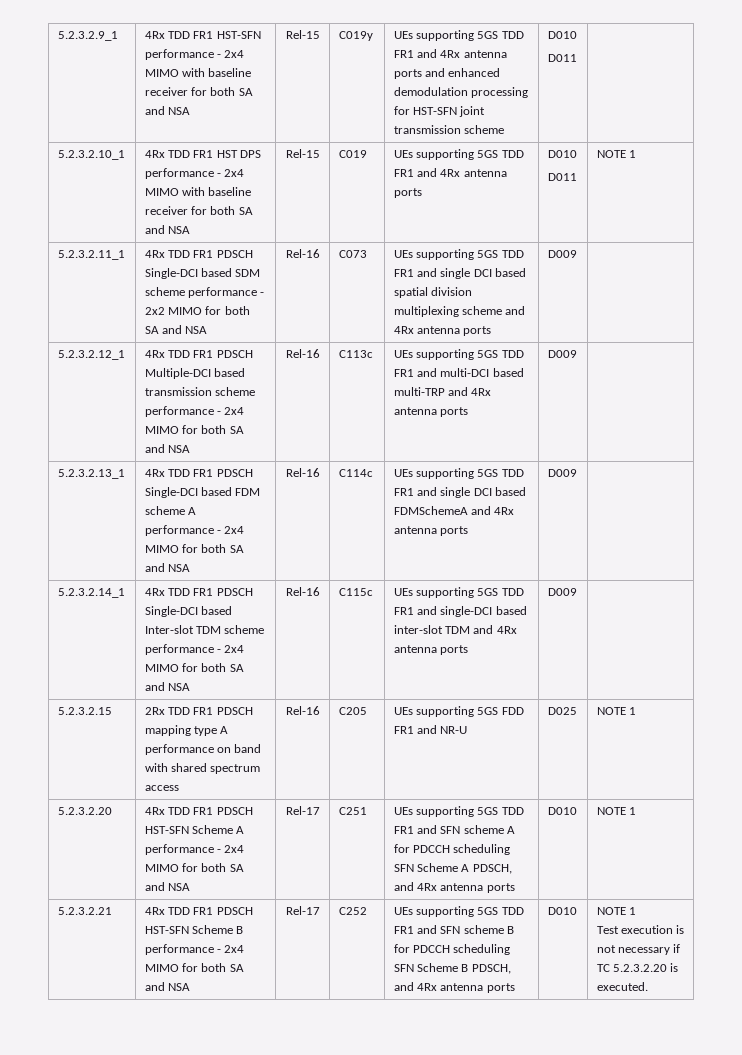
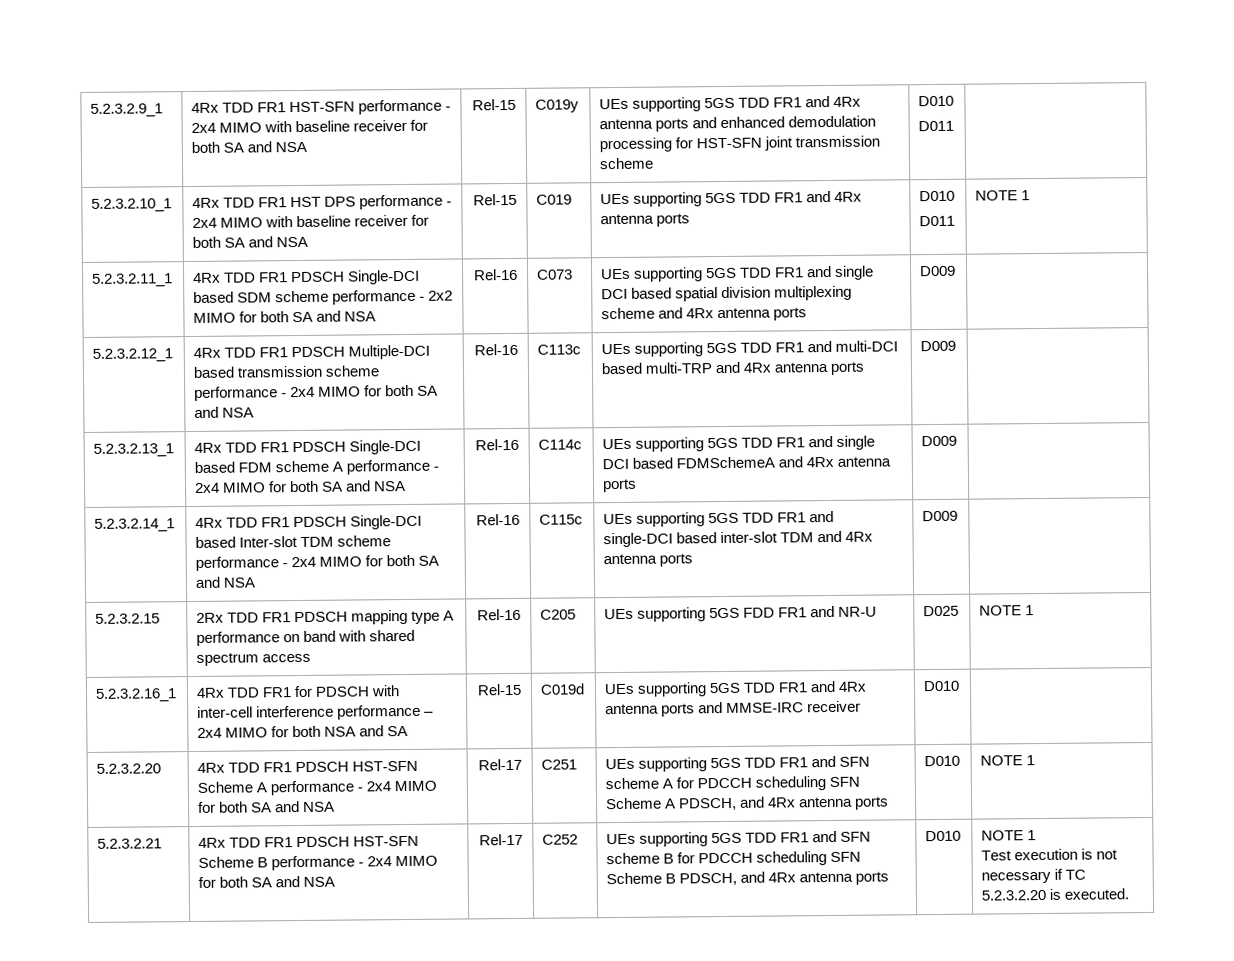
+ 5.2.3.2.16_1 | 4Rx TDD FR1 for PDSCH with inter-cell interference performance – 2x4 MIMO for both NSA and SA | Rel-15 | C019d | UEs supporting 5GS TDD FR1 and 4Rx antenna ports and MMSE-IRC receiver | D010 |

